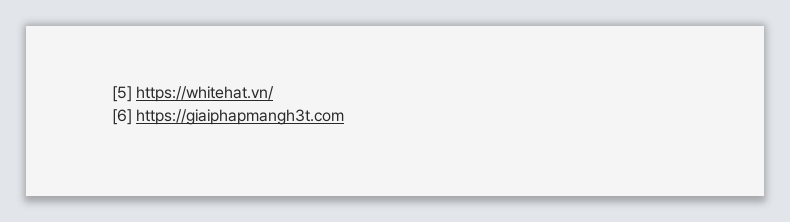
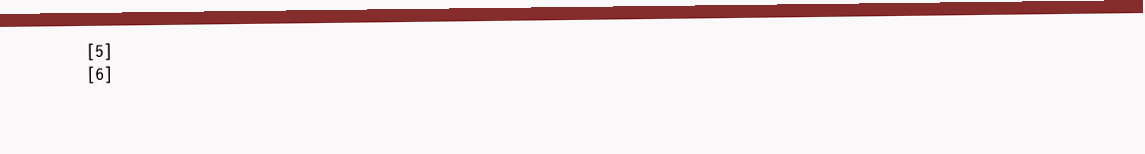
- [5] https://whitehat.vn/
+ [5]
- [6] https://giaiphapmangh3t.com
+ [6]

